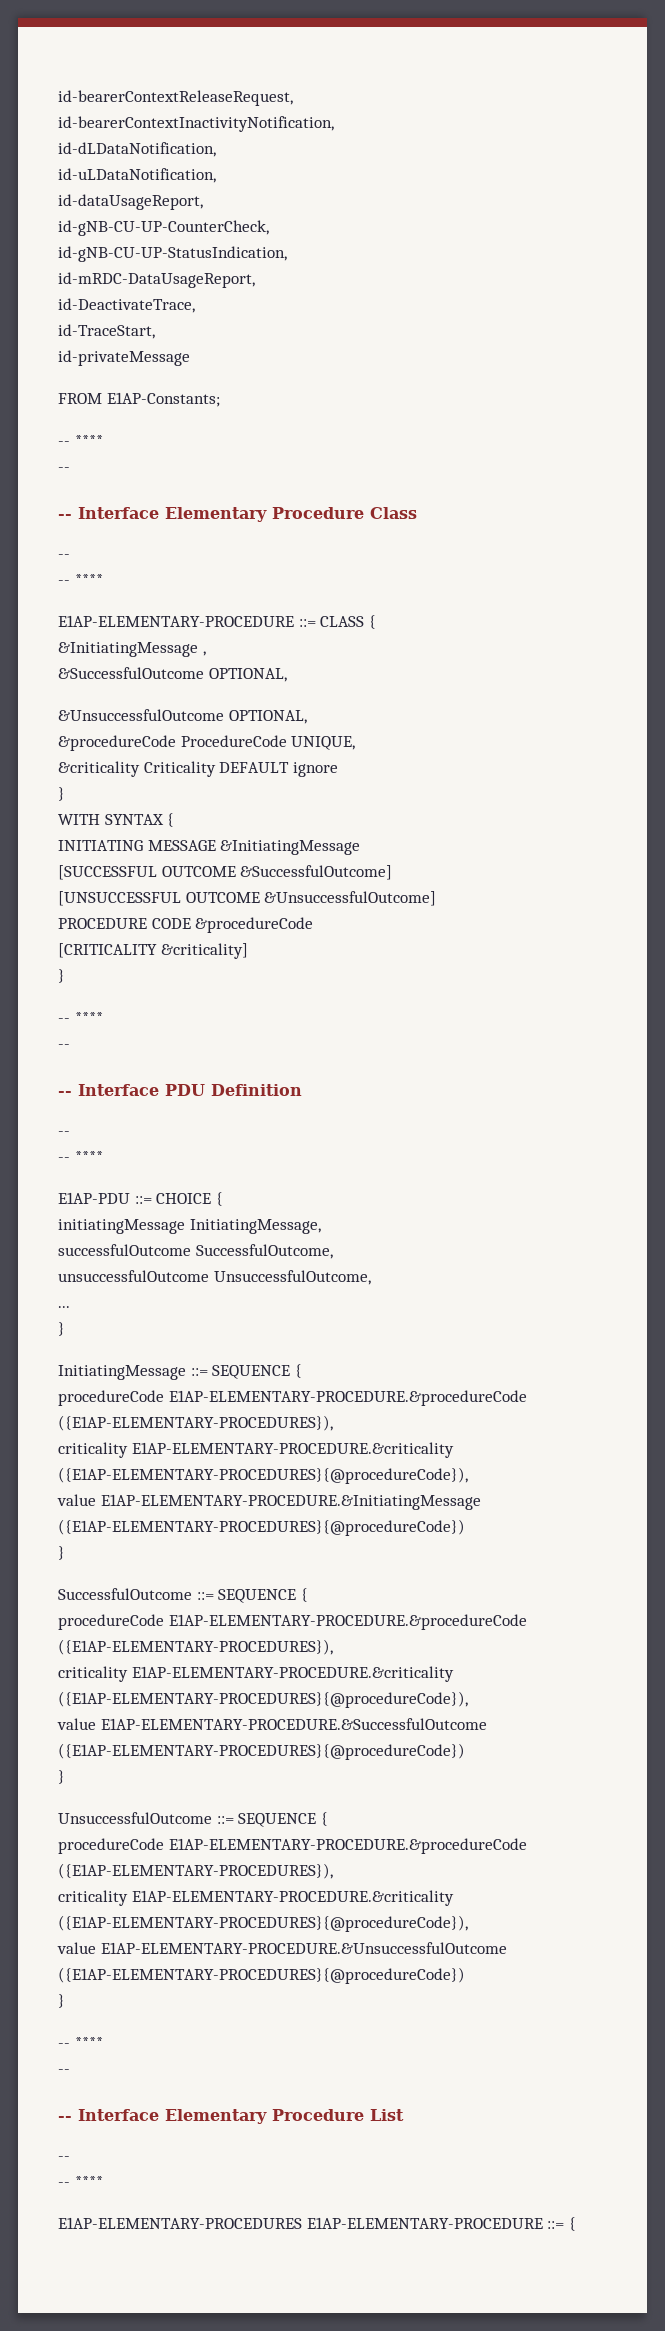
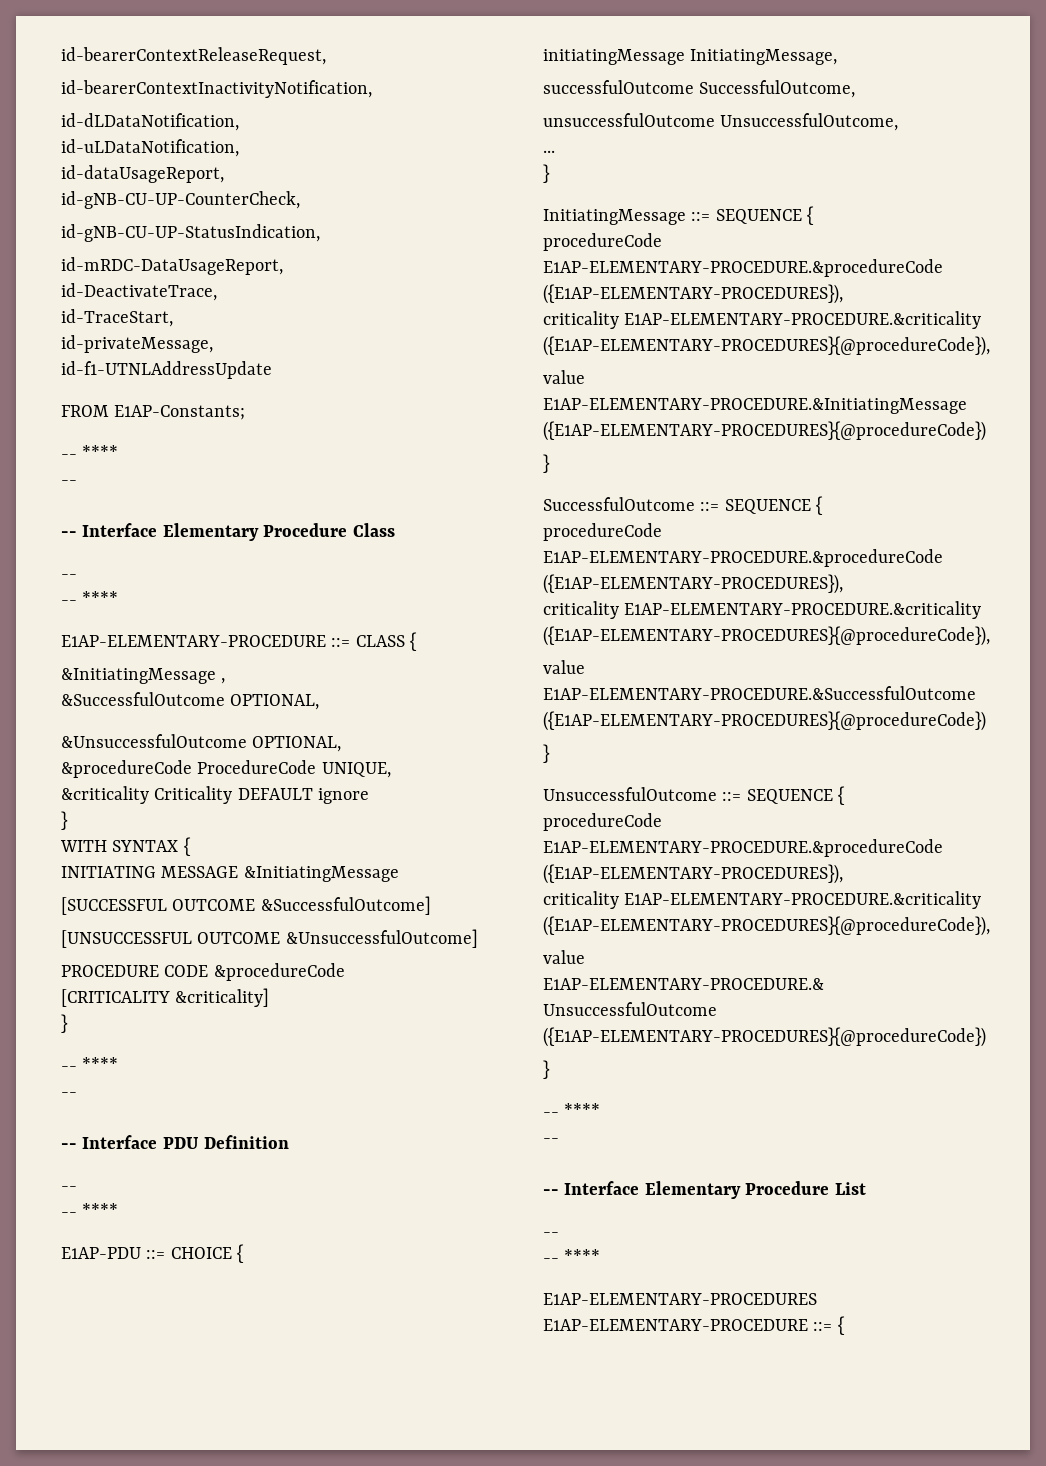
- id-privateMessage
+ id-privateMessage,
+ id-f1-UTNLAddressUpdate

